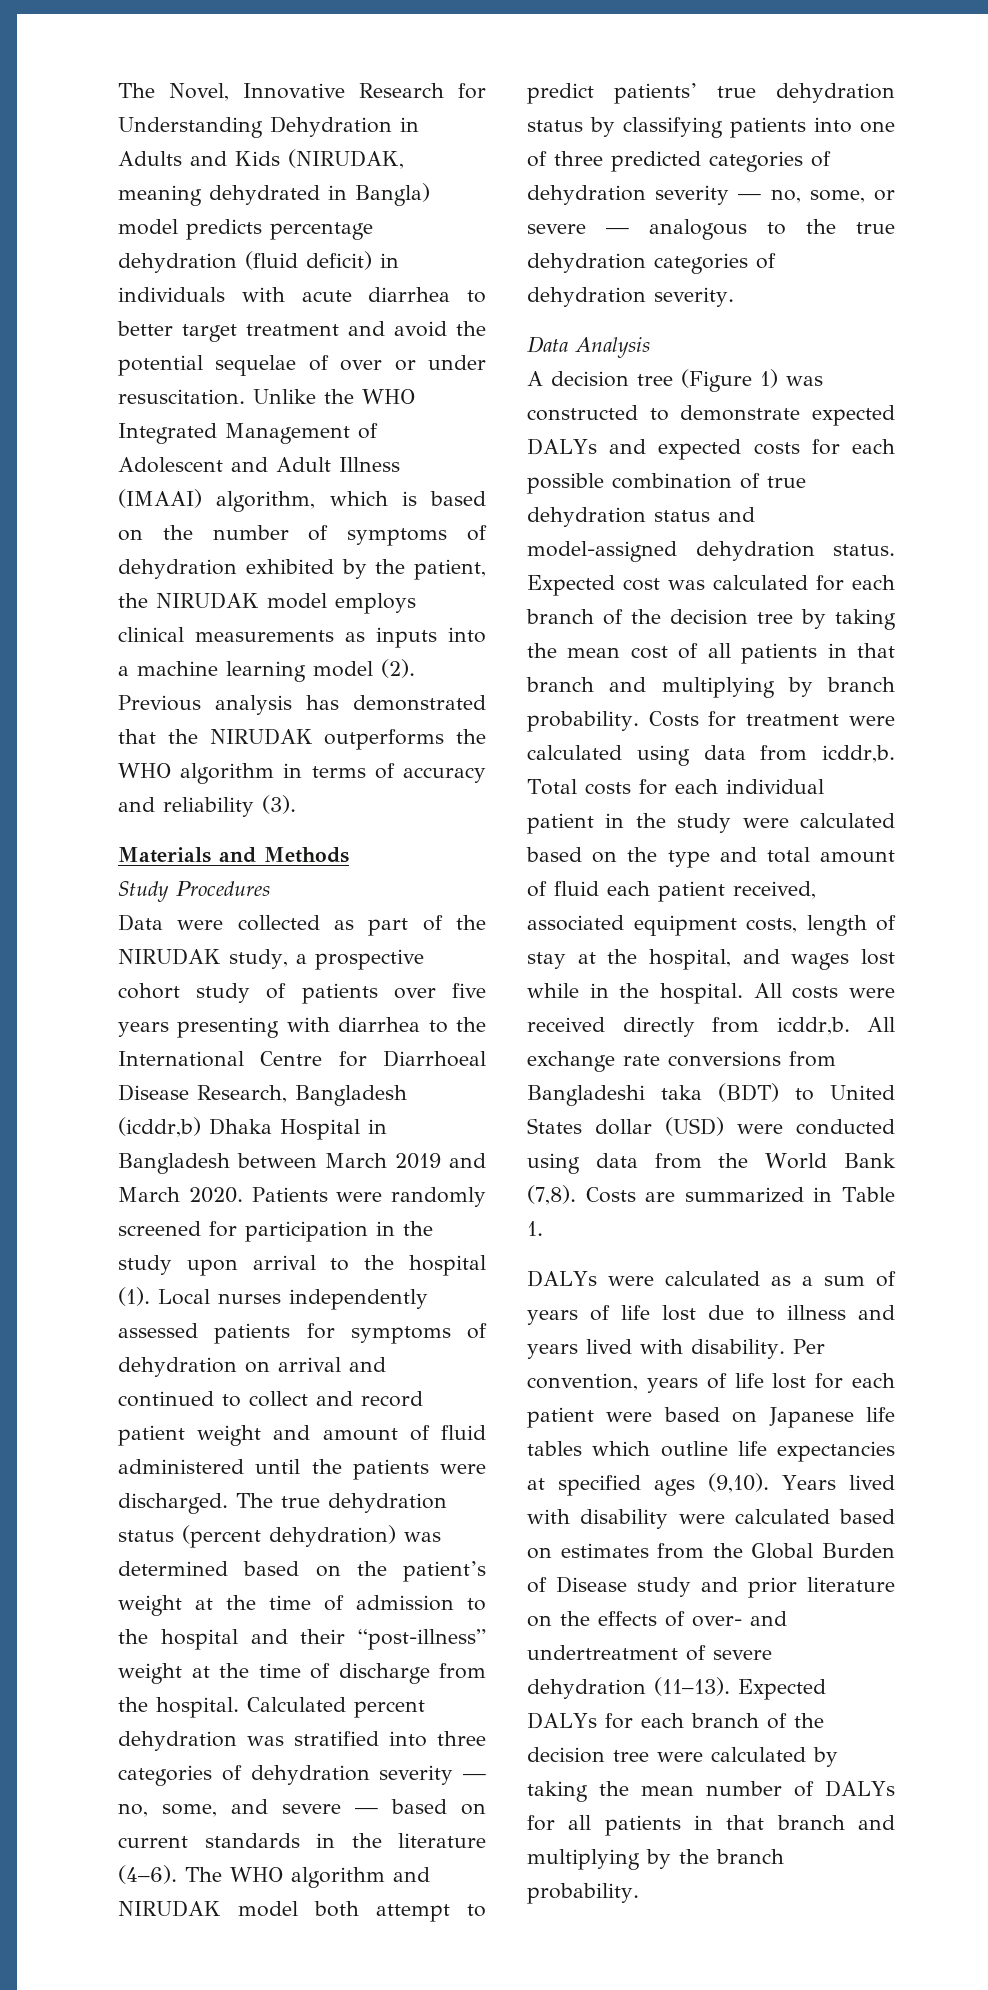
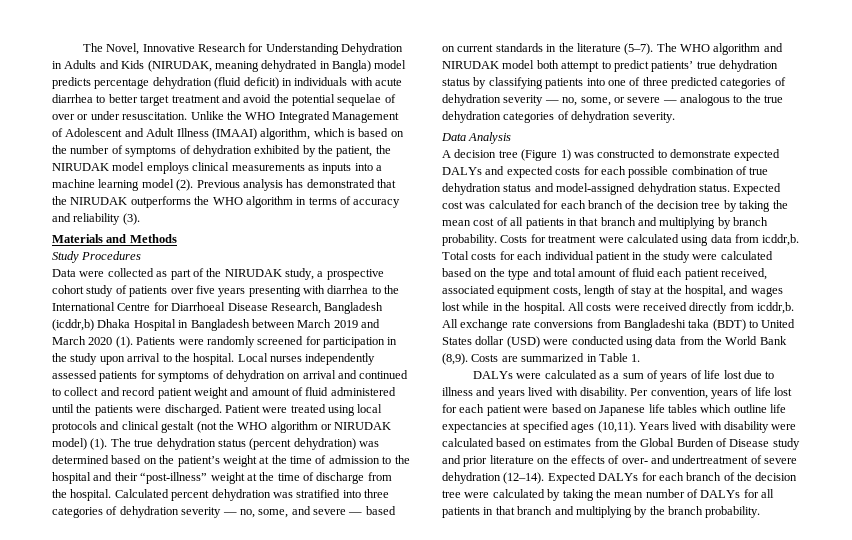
- Data were collected as part of the NIRUDAK study, a prospective cohort study of patients over five years presenting with diarrhea to the International Centre for Diarrhoeal Disease Research, Bangladesh (icddr,b) Dhaka Hospital in Bangladesh between March 2019 and March 2020.
+ Data were collected as part of the NIRUDAK study, a prospective cohort study of patients over five years presenting with diarrhea to the International Centre for Diarrhoeal Disease Research, Bangladesh (icddr,b) Dhaka Hospital in Bangladesh between March 2019 and March 2020 (1).
- Patients were randomly screened for participation in the study upon arrival to the hospital (1).
+ Patients were randomly screened for participation in the study upon arrival to the hospital.
+ Patient were treated using local protocols and clinical gestalt (not the WHO algorithm or NIRUDAK model) (1).
- Calculated percent dehydration was stratified into three categories of dehydration severity — no, some, and severe — based on current standards in the literature (4–6).
+ Calculated percent dehydration was stratified into three categories of dehydration severity — no, some, and severe — based on current standards in the literature (5–7).
- All exchange rate conversions from Bangladeshi taka (BDT) to United States dollar (USD) were conducted using data from the World Bank (7,8).
+ All exchange rate conversions from Bangladeshi taka (BDT) to United States dollar (USD) were conducted using data from the World Bank (8,9).
- Per convention, years of life lost for each patient were based on Japanese life tables which outline life expectancies at specified ages (9,10).
+ Per convention, years of life lost for each patient were based on Japanese life tables which outline life expectancies at specified ages (10,11).
- Years lived with disability were calculated based on estimates from the Global Burden of Disease study and prior literature on the effects of over- and undertreatment of severe dehydration (11–13).
+ Years lived with disability were calculated based on estimates from the Global Burden of Disease study and prior literature on the effects of over- and undertreatment of severe dehydration (12–14).

